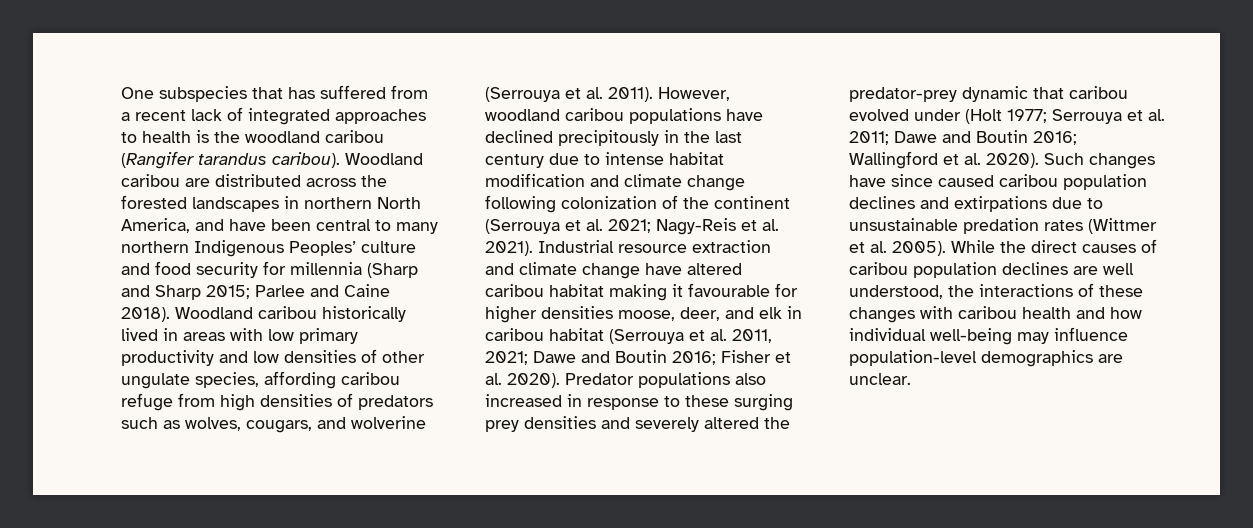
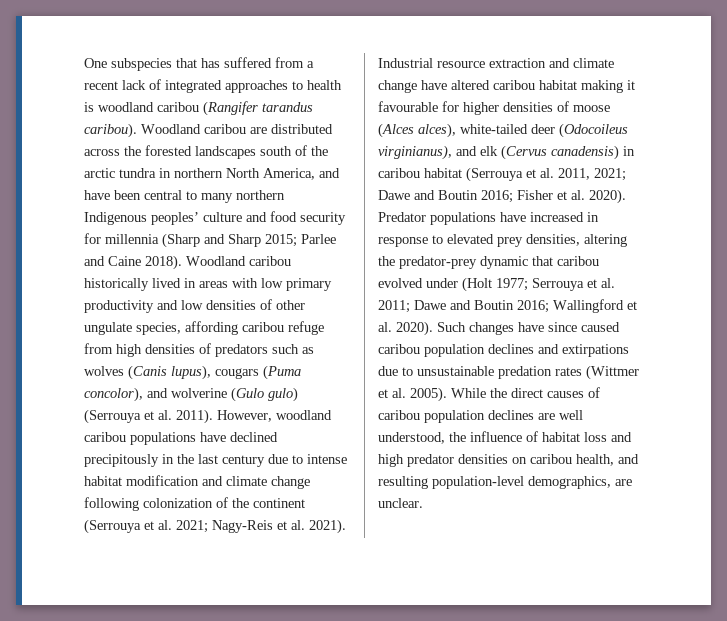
- One subspecies that has suffered from a recent lack of integrated approaches to health is the woodland caribou (Rangifer tarandus caribou).
+ One subspecies that has suffered from a recent lack of integrated approaches to health is woodland caribou (Rangifer tarandus caribou).
- Woodland caribou are distributed across the forested landscapes in northern North America, and have been central to many northern Indigenous Peoples’ culture and food security for millennia (Sharp and Sharp 2015; Parlee and Caine 2018).
+ Woodland caribou are distributed across the forested landscapes south of the arctic tundra in northern North America, and have been central to many northern Indigenous peoples’ culture and food security for millennia (Sharp and Sharp 2015; Parlee and Caine 2018).
- Woodland caribou historically lived in areas with low primary productivity and low densities of other ungulate species, affording caribou refuge from high densities of predators such as wolves, cougars, and wolverine (Serrouya et al. 2011).
+ Woodland caribou historically lived in areas with low primary productivity and low densities of other ungulate species, affording caribou refuge from high densities of predators such as wolves (Canis lupus), cougars (Puma concolor), and wolverine (Gulo gulo) (Serrouya et al. 2011).
- Industrial resource extraction and climate change have altered caribou habitat making it favourable for higher densities moose, deer, and elk in caribou habitat (Serrouya et al. 2011, 2021; Dawe and Boutin 2016; Fisher et al. 2020).
+ Industrial resource extraction and climate change have altered caribou habitat making it favourable for higher densities of moose (Alces alces), white-tailed deer (Odocoileus virginianus), and elk (Cervus canadensis) in caribou habitat (Serrouya et al. 2011, 2021; Dawe and Boutin 2016; Fisher et al. 2020).
- Predator populations also increased in response to these surging prey densities and severely altered the predator-prey dynamic that caribou evolved under (Holt 1977; Serrouya et al. 2011; Dawe and Boutin 2016; Wallingford et al. 2020).
+ Predator populations have increased in response to elevated prey densities, altering the predator-prey dynamic that caribou evolved under (Holt 1977; Serrouya et al. 2011; Dawe and Boutin 2016; Wallingford et al. 2020).
- While the direct causes of caribou population declines are well understood, the interactions of these changes with caribou health and how individual well-being may influence population-level demographics are unclear.
+ While the direct causes of caribou population declines are well understood, the influence of habitat loss and high predator densities on caribou health, and resulting population-level demographics, are unclear.

